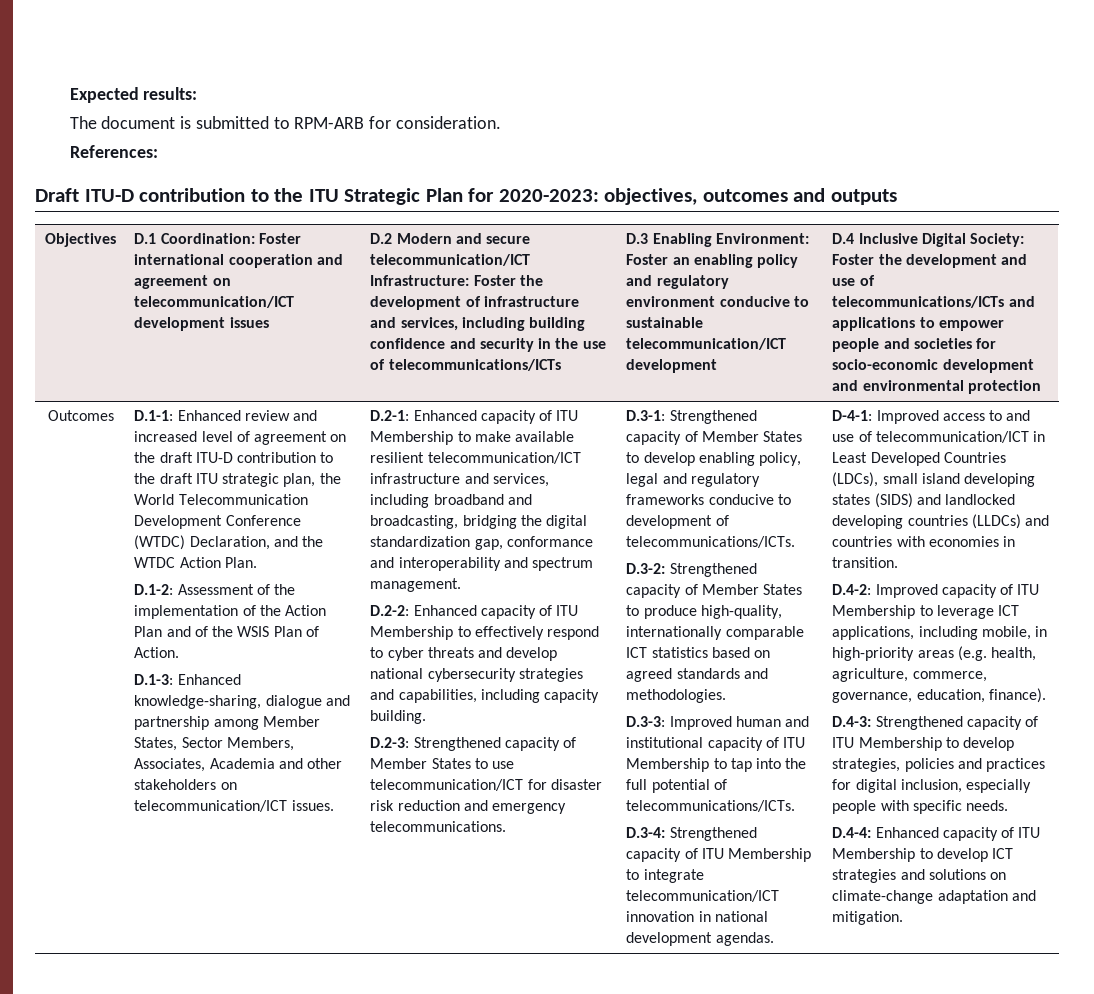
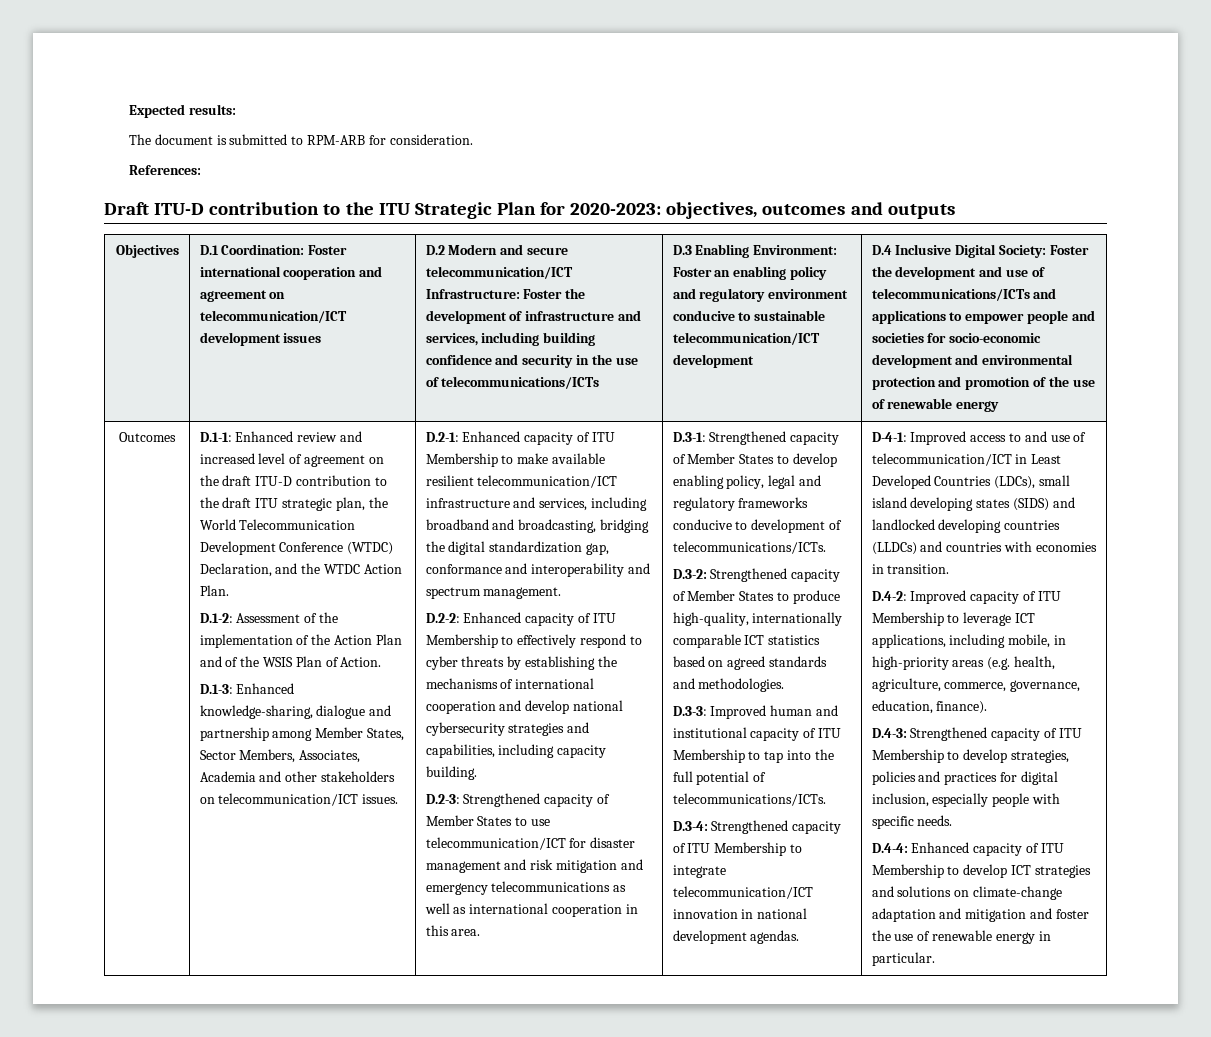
- D.4 Inclusive Digital Society: Foster the development and use of telecommunications/ICTs and applications to empower people and societies for socio-economic development and environmental protection
+ D.4 Inclusive Digital Society: Foster the development and use of telecommunications/ICTs and applications to empower people and societies for socio-economic development and environmental protection and promotion of the use of renewable energy
- D.2-2: Enhanced capacity of ITU Membership to effectively respond to cyber threats and develop national cybersecurity strategies and capabilities, including capacity building.
+ D.2-2: Enhanced capacity of ITU Membership to effectively respond to cyber threats by establishing the mechanisms of international cooperation and develop national cybersecurity strategies and capabilities, including capacity building.
- D.2-3: Strengthened capacity of Member States to use telecommunication/ICT for disaster risk reduction and emergency telecommunications.
+ D.2-3: Strengthened capacity of Member States to use telecommunication/ICT for disaster management and risk mitigation and emergency telecommunications as well as international cooperation in this area.
- D.4-4: Enhanced capacity of ITU Membership to develop ICT strategies and solutions on climate-change adaptation and mitigation.
+ D.4-4: Enhanced capacity of ITU Membership to develop ICT strategies and solutions on climate-change adaptation and mitigation and foster the use of renewable energy in particular.

